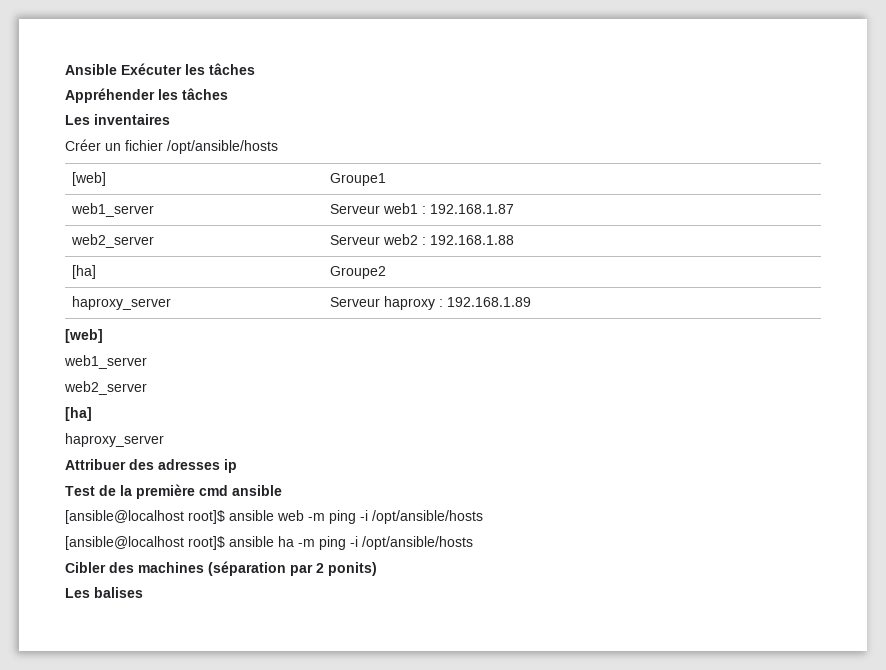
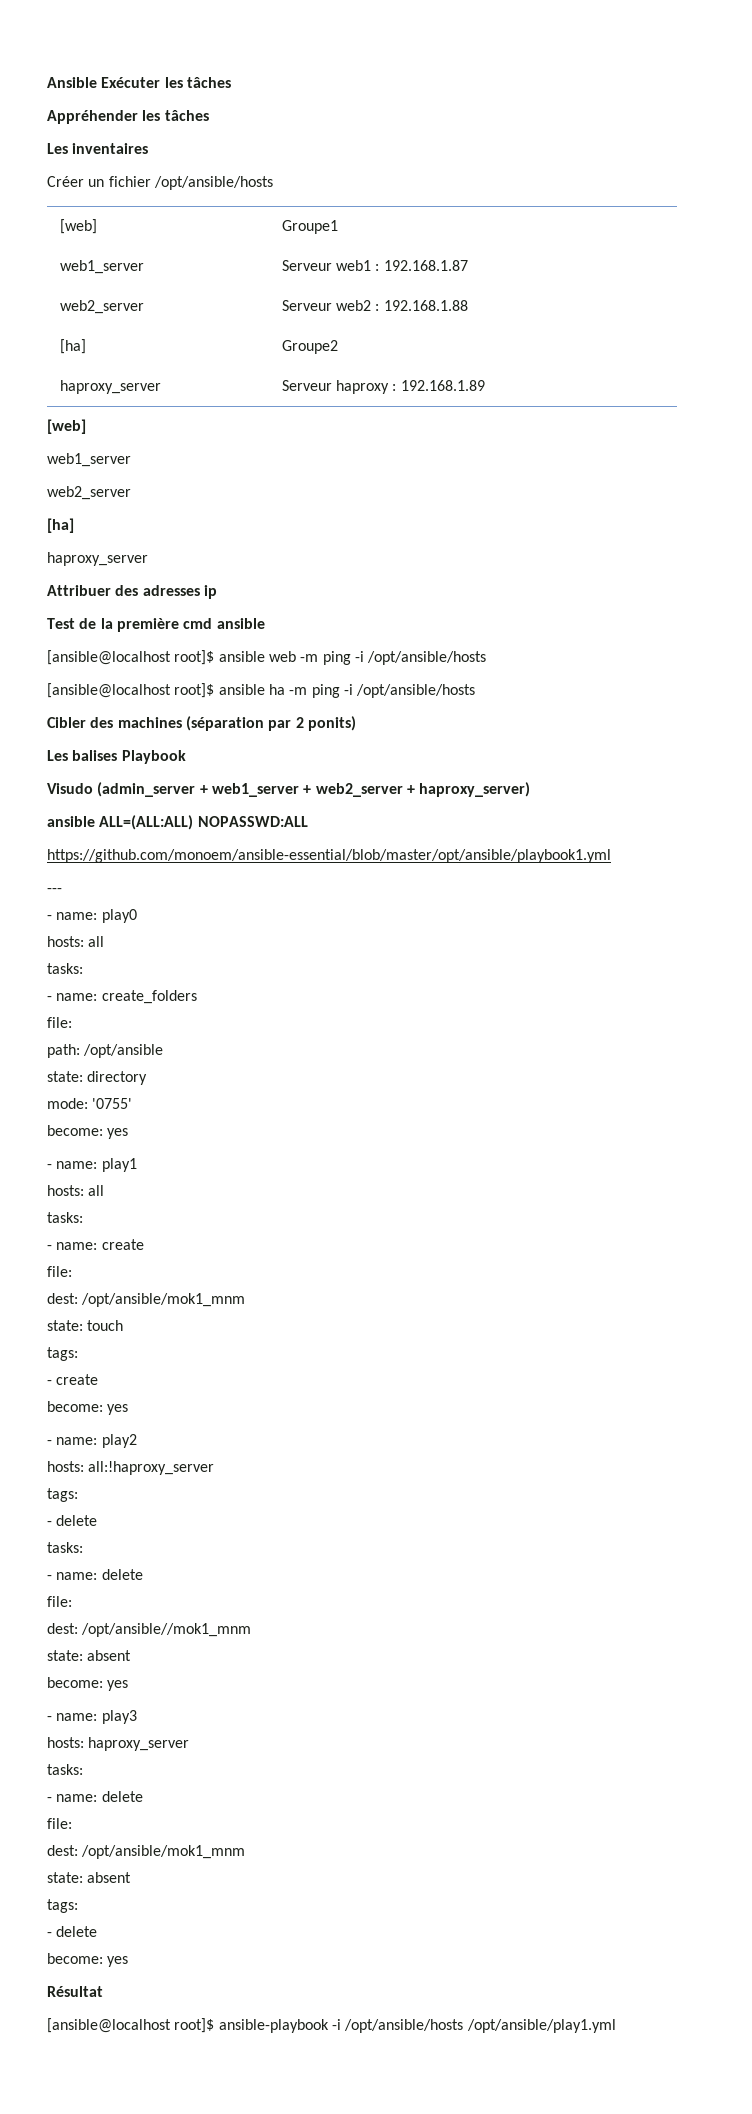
- Les balises
+ Les balises Playbook
+ Visudo (admin_server + web1_server + web2_server + haproxy_server)
+ ansible ALL=(ALL:ALL) NOPASSWD:ALL
+ https://github.com/monoem/ansible-essential/blob/master/opt/ansible/playbook1.yml
+ ---
+ - name: play0
+ hosts: all
+ tasks:
+ - name: create_folders
+ file:
+ path: /opt/ansible
+ state: directory
+ mode: '0755'
+ become: yes
+ - name: play1
+ hosts: all
+ tasks:
+ - name: create
+ file:
+ dest: /opt/ansible/mok1_mnm
+ state: touch
+ tags:
+ - create
+ become: yes
+ - name: play2
+ hosts: all:!haproxy_server
+ tags:
+ - delete
+ tasks:
+ - name: delete
+ file:
+ dest: /opt/ansible//mok1_mnm
+ state: absent
+ become: yes
+ - name: play3
+ hosts: haproxy_server
+ tasks:
+ - name: delete
+ file:
+ dest: /opt/ansible/mok1_mnm
+ state: absent
+ tags:
+ - delete
+ become: yes
+ Résultat
+ [ansible@localhost root]$ ansible-playbook -i /opt/ansible/hosts /opt/ansible/play1.yml

